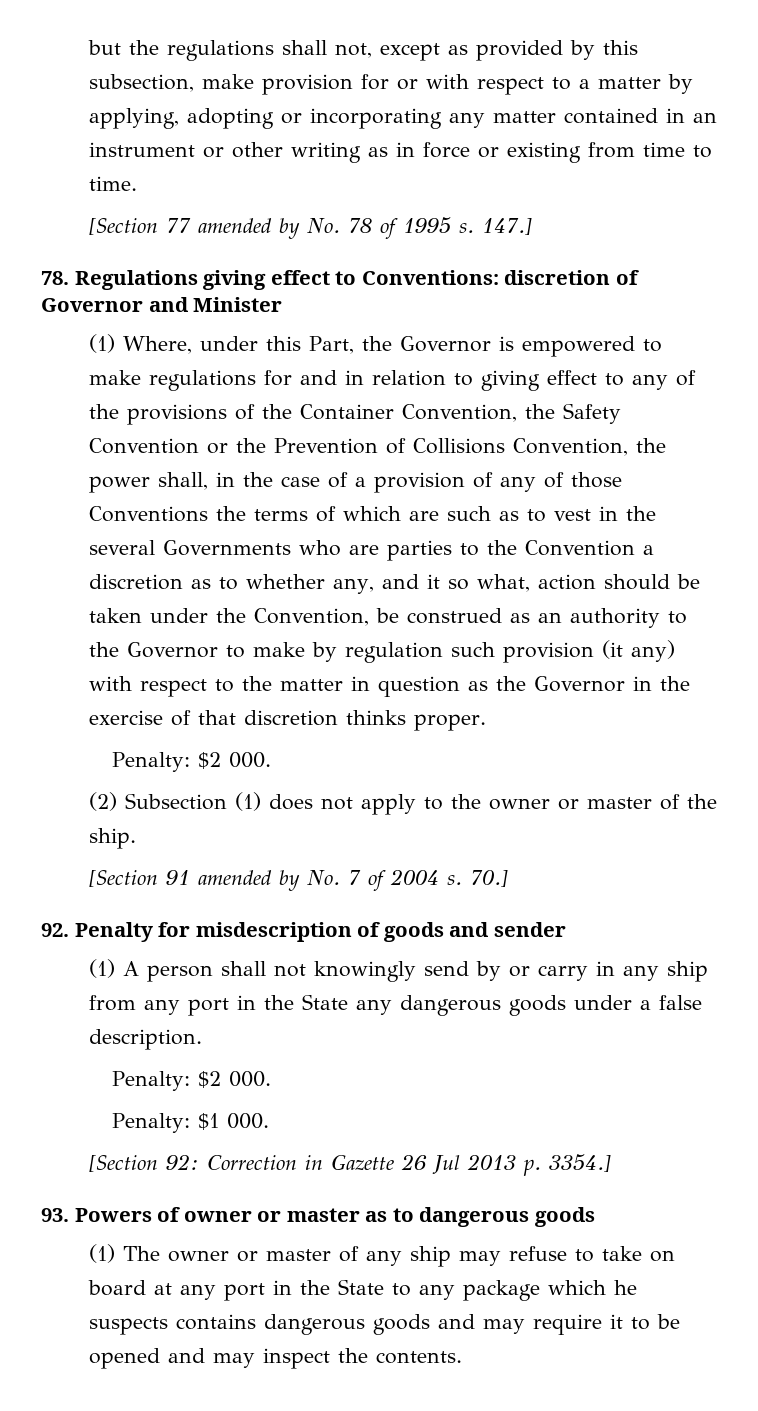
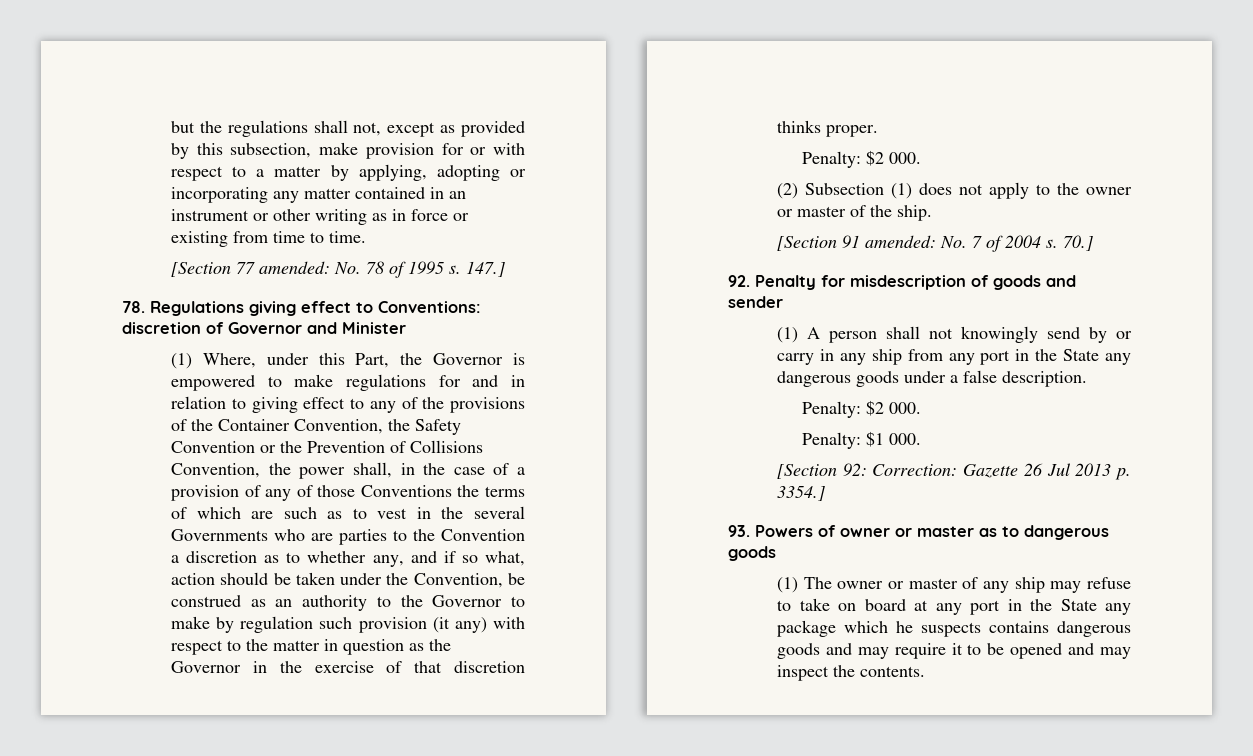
- [Section 77 amended by No. 78 of 1995 s.
+ [Section 77 amended: No. 78 of 1995 s.
- (1) Where, under this Part, the Governor is empowered to make regulations for and in relation to giving effect to any of the provisions of the Container Convention, the Safety Convention or the Prevention of Collisions Convention, the power shall, in the case of a provision of any of those Conventions the terms of which are such as to vest in the several Governments who are parties to the Convention a discretion as to whether any, and it so what, action should be taken under the Convention, be construed as an authority to the Governor to make by regulation such provision (it any) with respect to the matter in question as the Governor in the exercise of that discretion thinks proper.
+ (1) Where, under this Part, the Governor is empowered to make regulations for and in relation to giving effect to any of the provisions of the Container Convention, the Safety Convention or the Prevention of Collisions Convention, the power shall, in the case of a provision of any of those Conventions the terms of which are such as to vest in the several Governments who are parties to the Convention a discretion as to whether any, and if so what, action should be taken under the Convention, be construed as an authority to the Governor to make by regulation such provision (it any) with respect to the matter in question as the Governor in the exercise of that discretion thinks proper.
- [Section 91 amended by No. 7 of 2004 s.
+ [Section 91 amended: No. 7 of 2004 s.
- [Section 92: Correction in Gazette 26 Jul 2013 p. 3354.]
+ [Section 92: Correction: Gazette 26 Jul 2013 p. 3354.]
- (1) The owner or master of any ship may refuse to take on board at any port in the State to any package which he suspects contains dangerous goods and may require it to be opened and may inspect the contents.
+ (1) The owner or master of any ship may refuse to take on board at any port in the State any package which he suspects contains dangerous goods and may require it to be opened and may inspect the contents.

